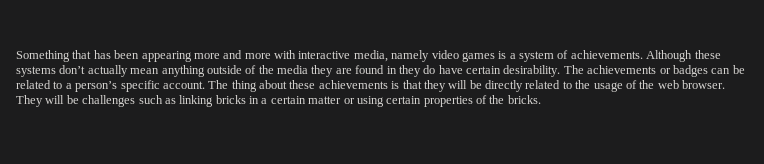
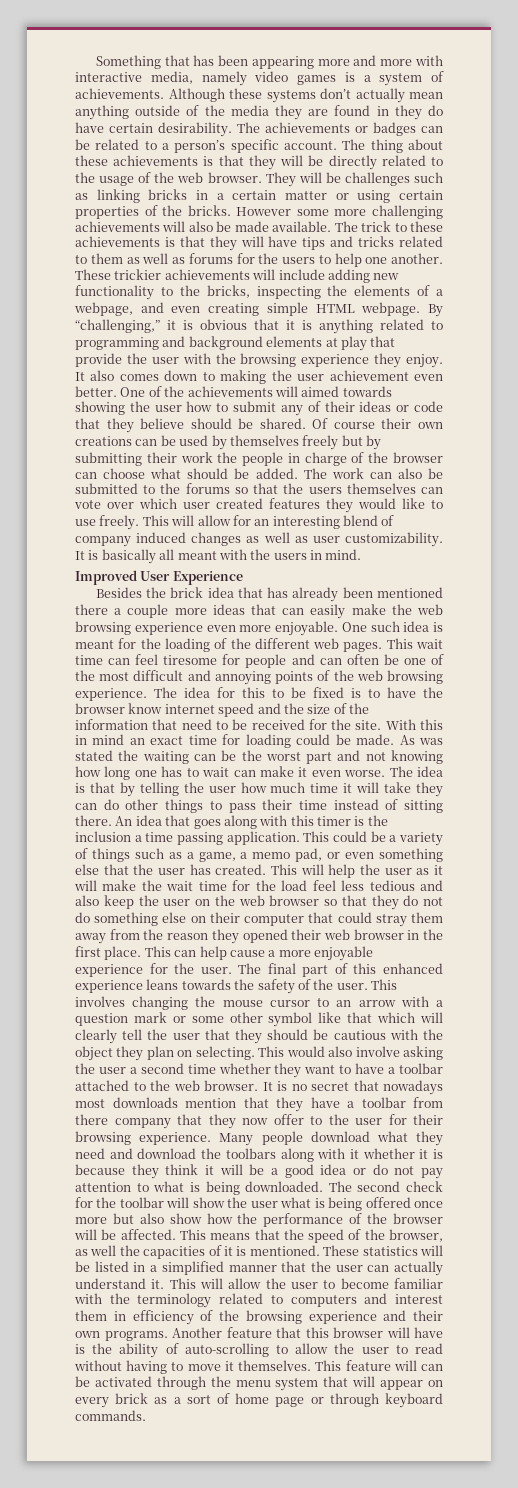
+ However some more challenging achievements will also be made available. The trick to these achievements is that they will have tips and tricks related to them as well as forums for the users to help one another. These trickier achievements will include adding new functionality to the bricks, inspecting the elements of a webpage, and even creating simple HTML webpage. By “challenging,” it is obvious that it is anything related to programming and background elements at play that provide the user with the browsing experience they enjoy. It also comes down to making the user achievement even better. One of the achievements will aimed towards showing the user how to submit any of their ideas or code that they believe should be shared. Of course their own creations can be used by themselves freely but by submitting their work the people in charge of the browser can choose what should be added. The work can also be submitted to the forums so that the users themselves can vote over which user created features they would like to use freely. This will allow for an interesting blend of company induced changes as well as user customizability. It is basically all meant with the users in mind.
+ Improved User Experience
+ Besides the brick idea that has already been mentioned there a couple more ideas that can easily make the web browsing experience even more enjoyable. One such idea is meant for the loading of the different web pages. This wait time can feel tiresome for people and can often be one of the most difficult and annoying points of the web browsing experience. The idea for this to be fixed is to have the browser know internet speed and the size of the information that need to be received for the site. With this in mind an exact time for loading could be made. As was stated the waiting can be the worst part and not knowing how long one has to wait can make it even worse. The idea is that by telling the user how much time it will take they can do other things to pass their time instead of sitting there. An idea that goes along with this timer is the inclusion a time passing application. This could be a variety of things such as a game, a memo pad, or even something else that the user has created. This will help the user as it will make the wait time for the load feel less tedious and also keep the user on the web browser so that they do not do something else on their computer that could stray them away from the reason they opened their web browser in the first place. This can help cause a more enjoyable experience for the user. The final part of this enhanced experience leans towards the safety of the user. This involves changing the mouse cursor to an arrow with a question mark or some other symbol like that which will clearly tell the user that they should be cautious with the object they plan on selecting. This would also involve asking the user a second time whether they want to have a toolbar attached to the web browser. It is no secret that nowadays most downloads mention that they have a toolbar from there company that they now offer to the user for their browsing experience. Many people download what they need and download the toolbars along with it whether it is because they think it will be a good idea or do not pay attention to what is being downloaded. The second check for the toolbar will show the user what is being offered once more but also show how the performance of the browser will be affected. This means that the speed of the browser, as well the capacities of it is mentioned. These statistics will be listed in a simplified manner that the user can actually understand it. This will allow the user to become familiar with the terminology related to computers and interest them in efficiency of the browsing experience and their own programs. Another feature that this browser will have is the ability of auto-scrolling to allow the user to read without having to move it themselves. This feature will can be activated through the menu system that will appear on every brick as a sort of home page or through keyboard commands.

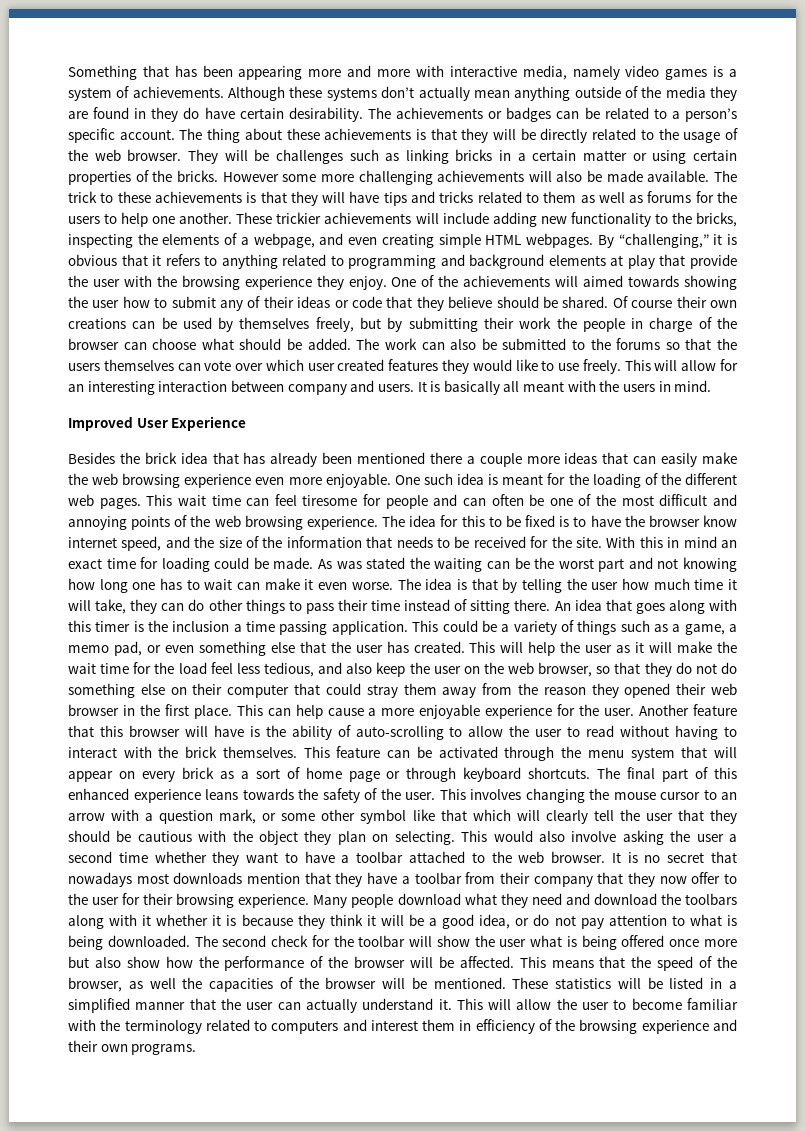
- These trickier achievements will include adding new functionality to the bricks, inspecting the elements of a webpage, and even creating simple HTML webpage.
+ These trickier achievements will include adding new functionality to the bricks, inspecting the elements of a webpage, and even creating simple HTML webpages.
- By “challenging,” it is obvious that it is anything related to programming and background elements at play that provide the user with the browsing experience they enjoy.
+ By “challenging,” it is obvious that it refers to anything related to programming and background elements at play that provide the user with the browsing experience they enjoy.
- It also comes down to making the user achievement even better.
- Of course their own creations can be used by themselves freely but by submitting their work the people in charge of the browser can choose what should be added.
+ Of course their own creations can be used by themselves freely, but by submitting their work the people in charge of the browser can choose what should be added.
- This will allow for an interesting blend of company induced changes as well as user customizability.
+ This will allow for an interesting interaction between company and users.
- The idea for this to be fixed is to have the browser know internet speed and the size of the information that need to be received for the site.
+ The idea for this to be fixed is to have the browser know internet speed, and the size of the information that needs to be received for the site.
- The idea is that by telling the user how much time it will take they can do other things to pass their time instead of sitting there.
+ The idea is that by telling the user how much time it will take, they can do other things to pass their time instead of sitting there.
- This will help the user as it will make the wait time for the load feel less tedious and also keep the user on the web browser so that they do not do something else on their computer that could stray them away from the reason they opened their web browser in the first place.
+ This will help the user as it will make the wait time for the load feel less tedious, and also keep the user on the web browser, so that they do not do something else on their computer that could stray them away from the reason they opened their web browser in the first place.
+ Another feature that this browser will have is the ability of auto-scrolling to allow the user to read without having to interact with the brick themselves. This feature can be activated through the menu system that will appear on every brick as a sort of home page or through keyboard shortcuts.
- This involves changing the mouse cursor to an arrow with a question mark or some other symbol like that which will clearly tell the user that they should be cautious with the object they plan on selecting.
+ This involves changing the mouse cursor to an arrow with a question mark, or some other symbol like that which will clearly tell the user that they should be cautious with the object they plan on selecting.
- It is no secret that nowadays most downloads mention that they have a toolbar from there company that they now offer to the user for their browsing experience.
+ It is no secret that nowadays most downloads mention that they have a toolbar from their company that they now offer to the user for their browsing experience.
- Many people download what they need and download the toolbars along with it whether it is because they think it will be a good idea or do not pay attention to what is being downloaded.
+ Many people download what they need and download the toolbars along with it whether it is because they think it will be a good idea, or do not pay attention to what is being downloaded.
- This means that the speed of the browser, as well the capacities of it is mentioned.
+ This means that the speed of the browser, as well the capacities of the browser will be mentioned.
- Another feature that this browser will have is the ability of auto-scrolling to allow the user to read without having to move it themselves. This feature will can be activated through the menu system that will appear on every brick as a sort of home page or through keyboard commands.

